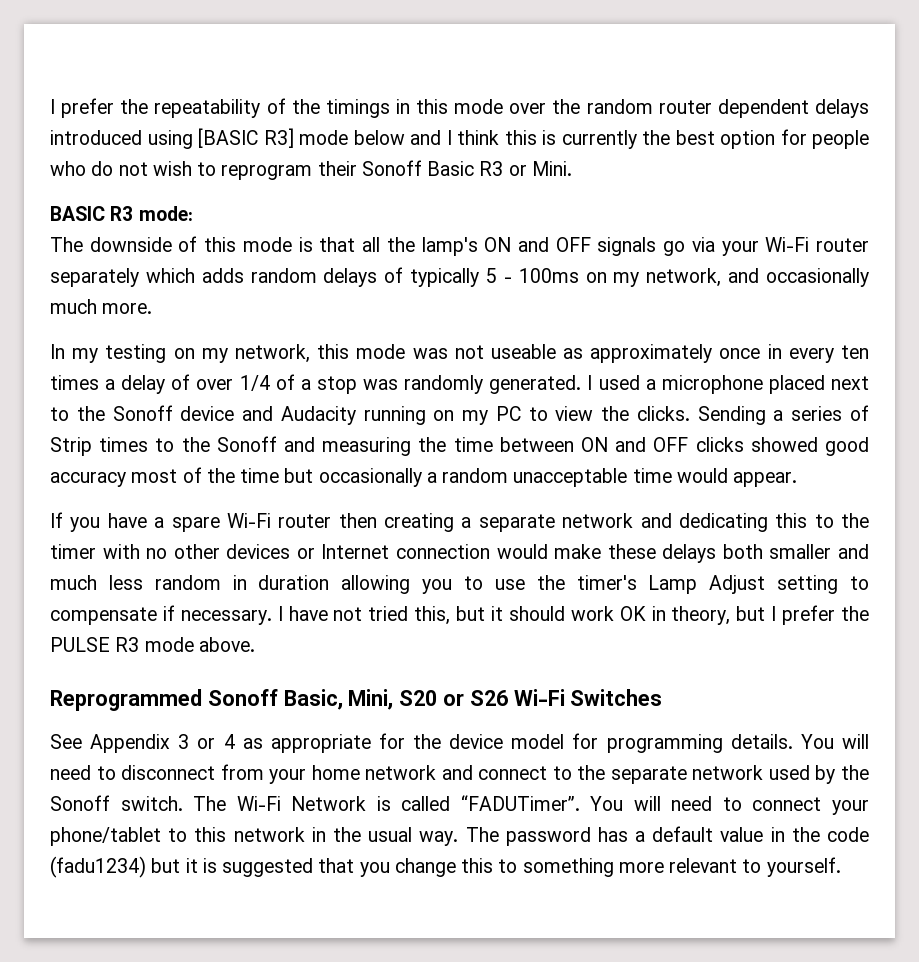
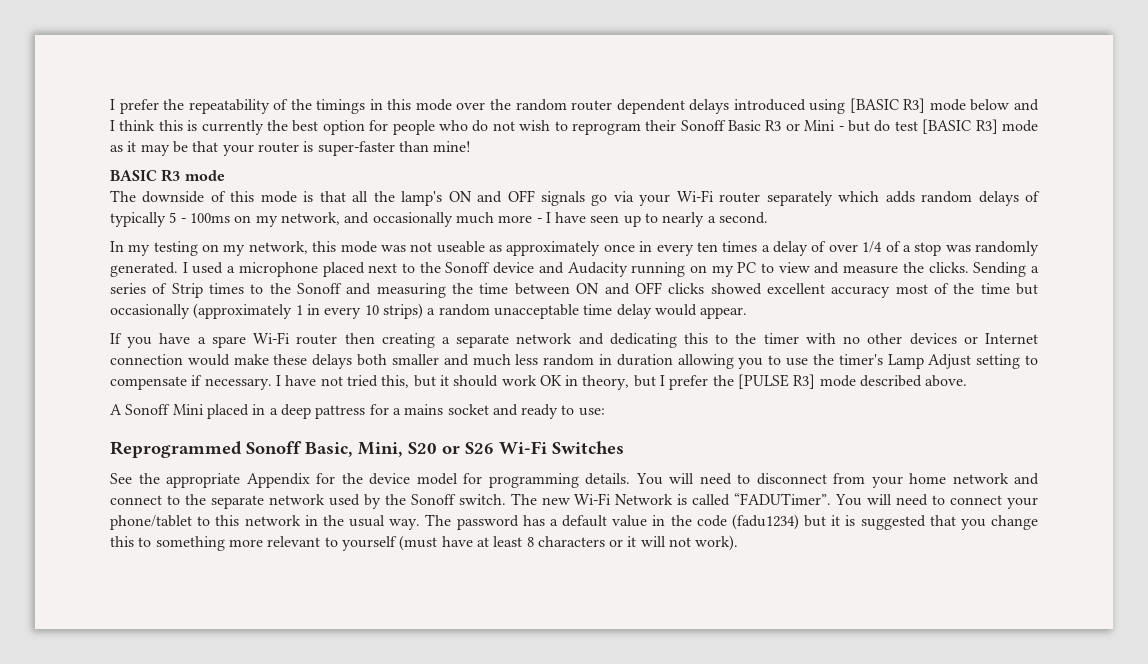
- I prefer the repeatability of the timings in this mode over the random router dependent delays introduced using [BASIC R3] mode below and I think this is currently the best option for people who do not wish to reprogram their Sonoff Basic R3 or Mini.
+ I prefer the repeatability of the timings in this mode over the random router dependent delays introduced using [BASIC R3] mode below and I think this is currently the best option for people who do not wish to reprogram their Sonoff Basic R3 or Mini - but do test [BASIC R3] mode as it may be that your router is super-faster than mine!
- BASIC R3 mode:
+ BASIC R3 mode
- The downside of this mode is that all the lamp's ON and OFF signals go via your Wi-Fi router separately which adds random delays of typically 5 - 100ms on my network, and occasionally much more.
+ The downside of this mode is that all the lamp's ON and OFF signals go via your Wi-Fi router separately which adds random delays of typically 5 - 100ms on my network, and occasionally much more - I have seen up to nearly a second.
- I used a microphone placed next to the Sonoff device and Audacity running on my PC to view the clicks.
+ I used a microphone placed next to the Sonoff device and Audacity running on my PC to view and measure the clicks.
- Sending a series of Strip times to the Sonoff and measuring the time between ON and OFF clicks showed good accuracy most of the time but occasionally a random unacceptable time would appear.
+ Sending a series of Strip times to the Sonoff and measuring the time between ON and OFF clicks showed excellent accuracy most of the time but occasionally (approximately 1 in every 10 strips) a random unacceptable time delay would appear.
- I have not tried this, but it should work OK in theory, but I prefer the PULSE R3 mode above.
+ I have not tried this, but it should work OK in theory, but I prefer the [PULSE R3] mode described above.
+ A Sonoff Mini placed in a deep pattress for a mains socket and ready to use:
- See Appendix 3 or 4 as appropriate for the device model for programming details.
+ See the appropriate Appendix for the device model for programming details.
- The Wi-Fi Network is called “FADUTimer”.
+ The new Wi-Fi Network is called “FADUTimer”.
- The password has a default value in the code (fadu1234) but it is suggested that you change this to something more relevant to yourself.
+ The password has a default value in the code (fadu1234) but it is suggested that you change this to something more relevant to yourself (must have at least 8 characters or it will not work).

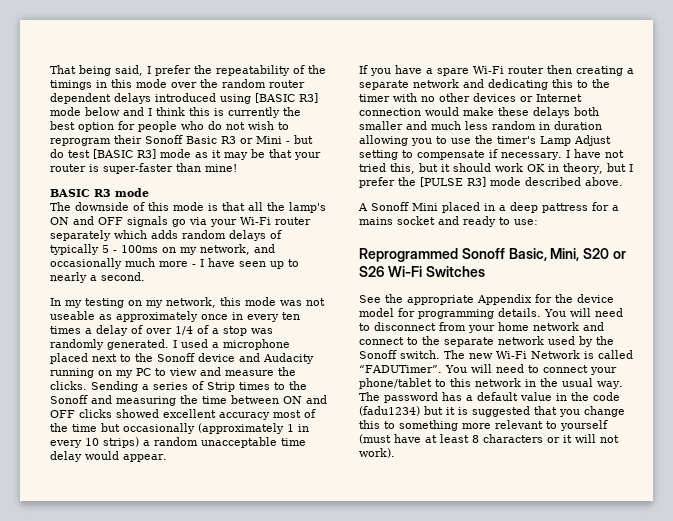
- I prefer the repeatability of the timings in this mode over the random router dependent delays introduced using [BASIC R3] mode below and I think this is currently the best option for people who do not wish to reprogram their Sonoff Basic R3 or Mini - but do test [BASIC R3] mode as it may be that your router is super-faster than mine!
+ That being said, I prefer the repeatability of the timings in this mode over the random router dependent delays introduced using [BASIC R3] mode below and I think this is currently the best option for people who do not wish to reprogram their Sonoff Basic R3 or Mini - but do test [BASIC R3] mode as it may be that your router is super-faster than mine!

